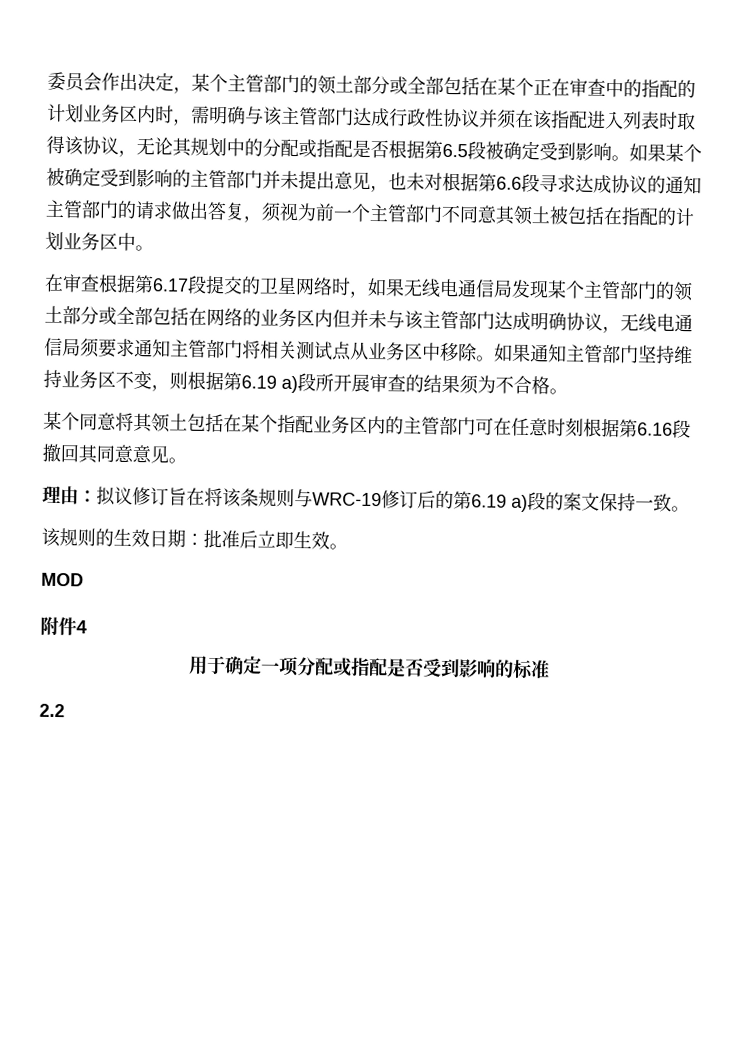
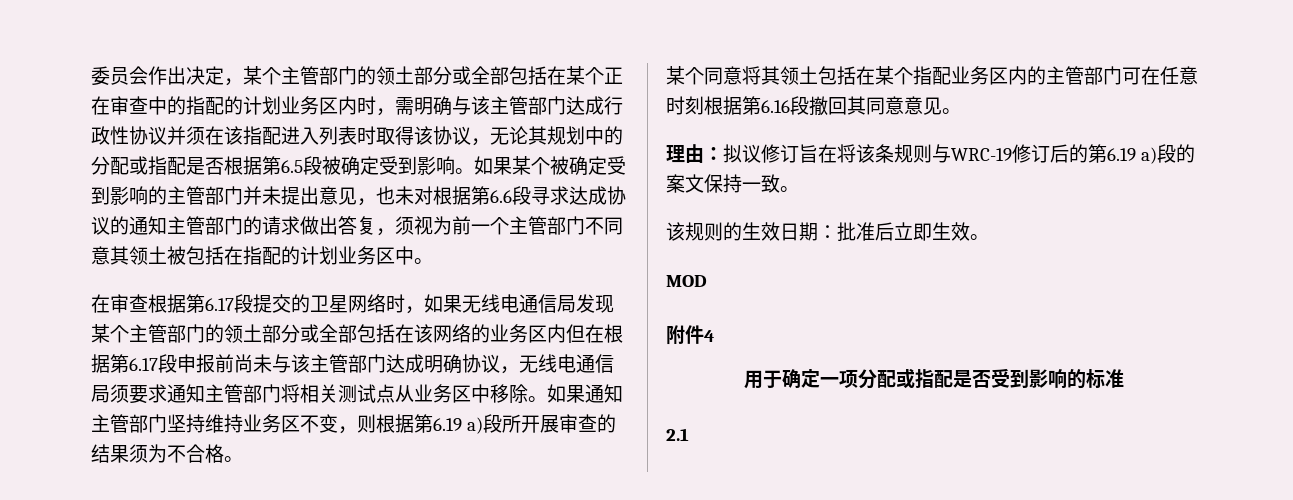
- 在审查根据第6.17段提交的卫星网络时，如果无线电通信局发现某个主管部门的领土部分或全部包括在网络的业务区内但并未与该主管部门达成明确协议，无线电通信局须要求通知主管部门将相关测试点从业务区中移除。
+ 在审查根据第6.17段提交的卫星网络时，如果无线电通信局发现某个主管部门的领土部分或全部包括在该网络的业务区内但在根据第6.17段申报前尚未与该主管部门达成明确协议，无线电通信局须要求通知主管部门将相关测试点从业务区中移除。
- 2.2
+ 2.1

